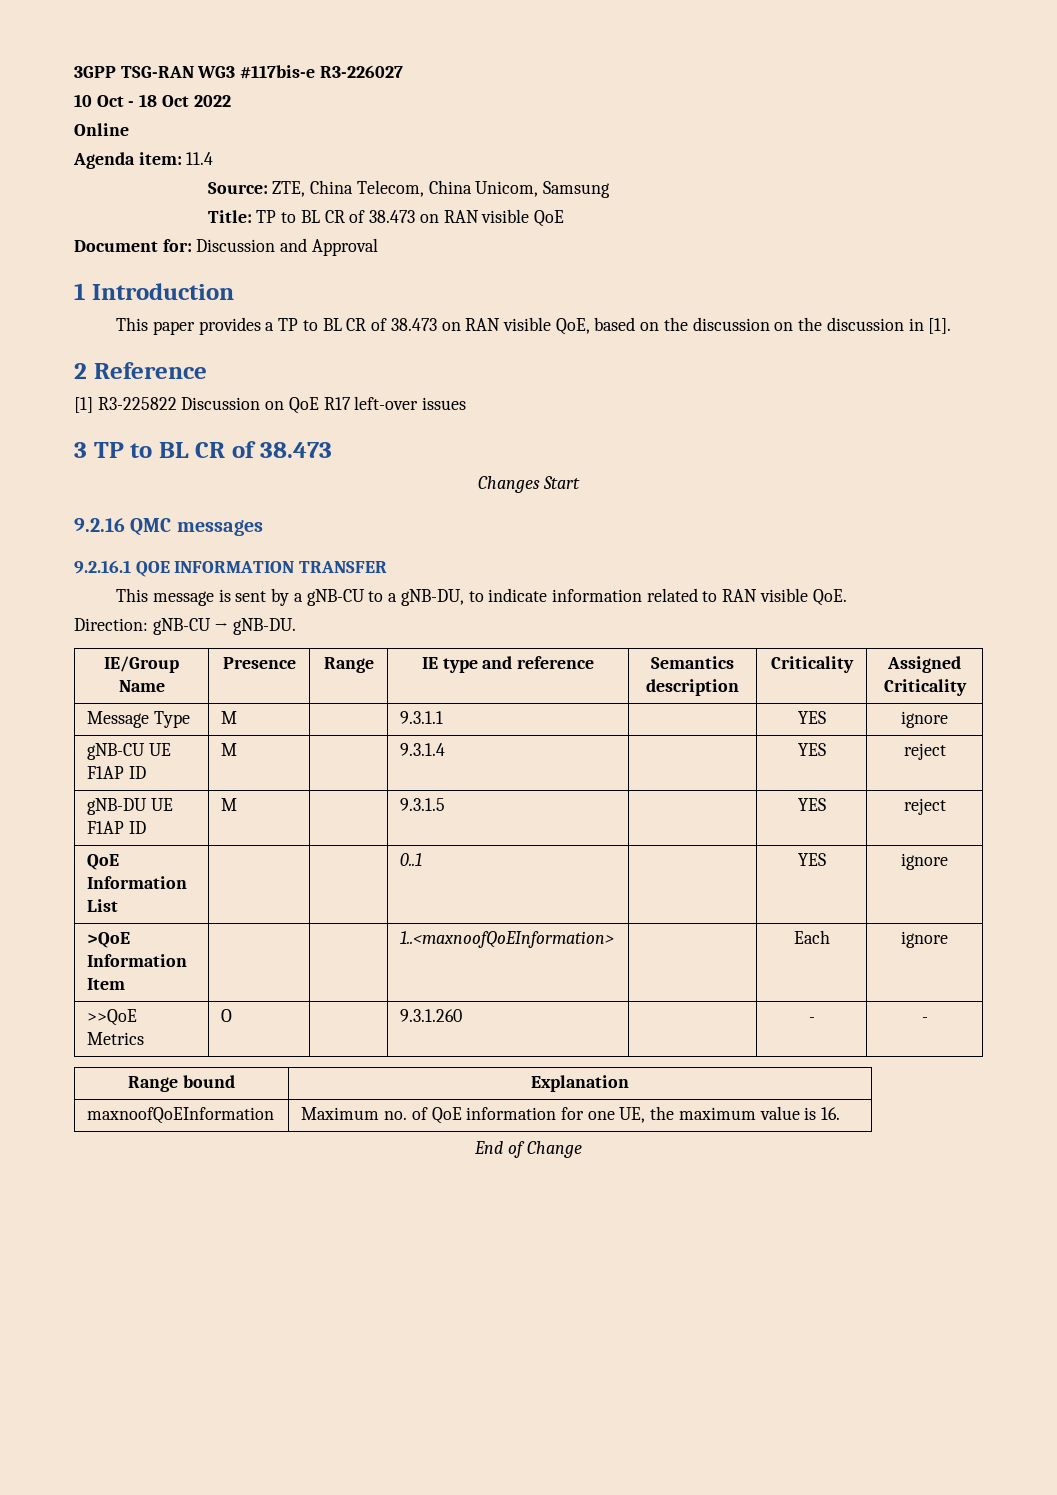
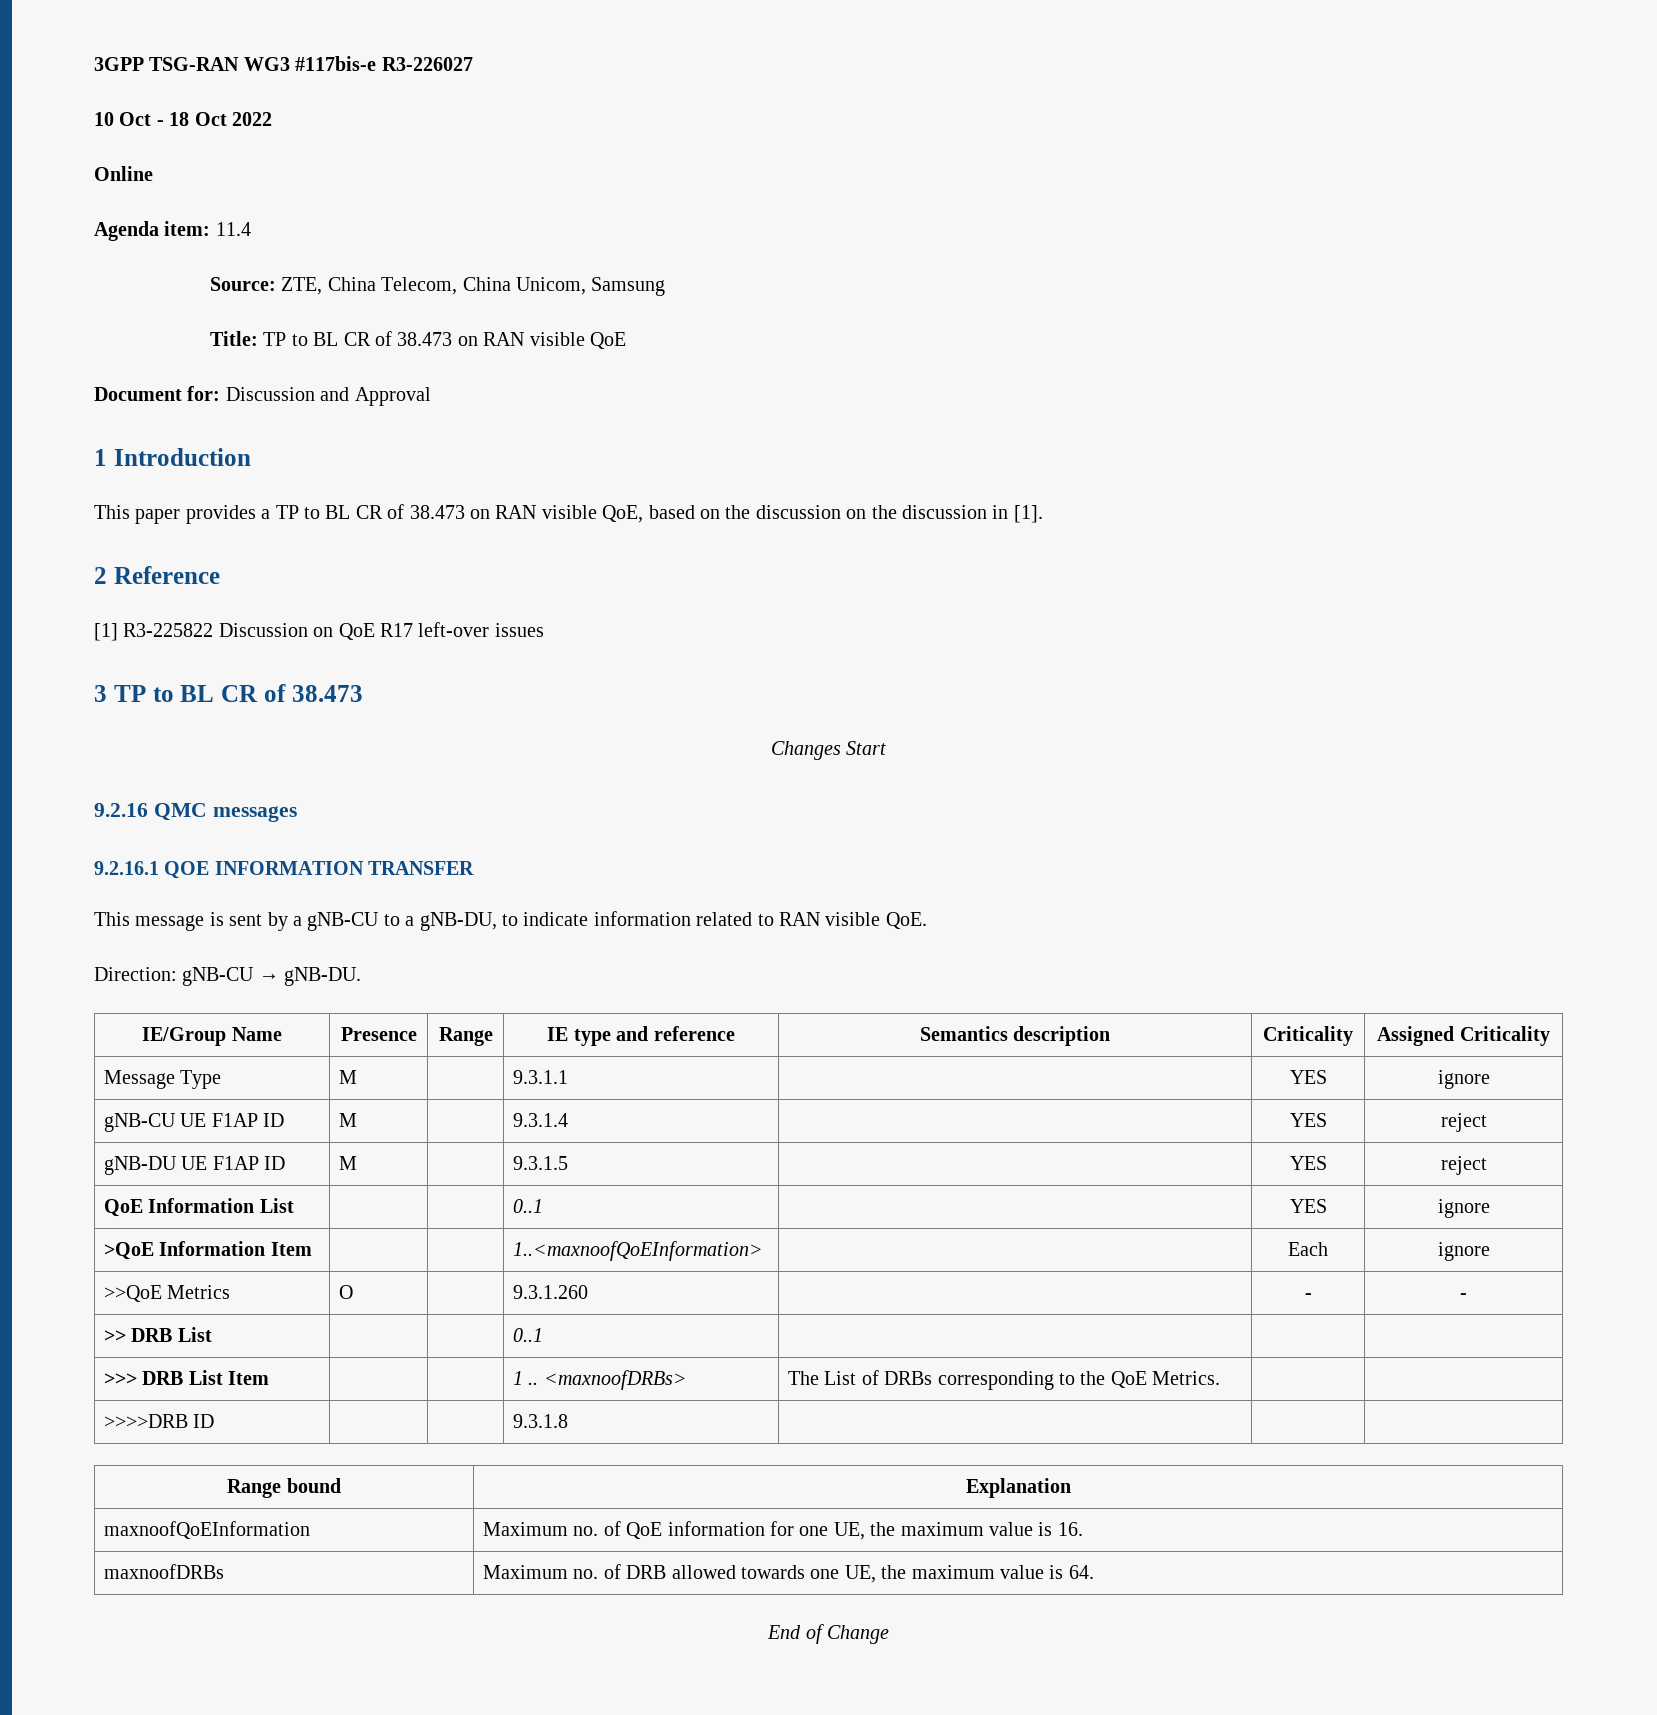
+ >> DRB List | | | 0..1 | | |
+ >>> DRB List Item | | | 1 .. <maxnoofDRBs> | The List of DRBs corresponding to the QoE Metrics. | |
+ >>>>DRB ID | | | 9.3.1.8 | | |
+ maxnoofDRBs | Maximum no. of DRB allowed towards one UE, the maximum value is 64.

